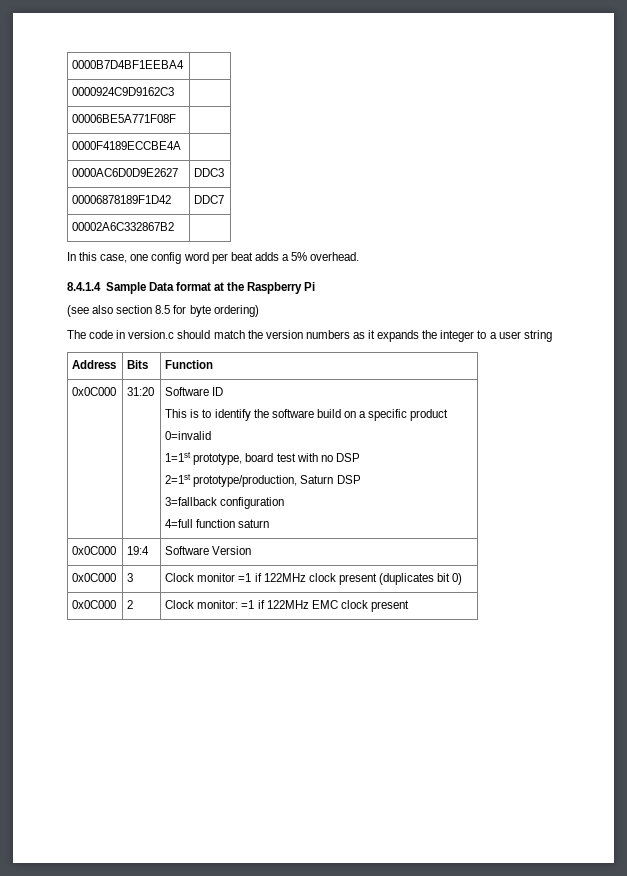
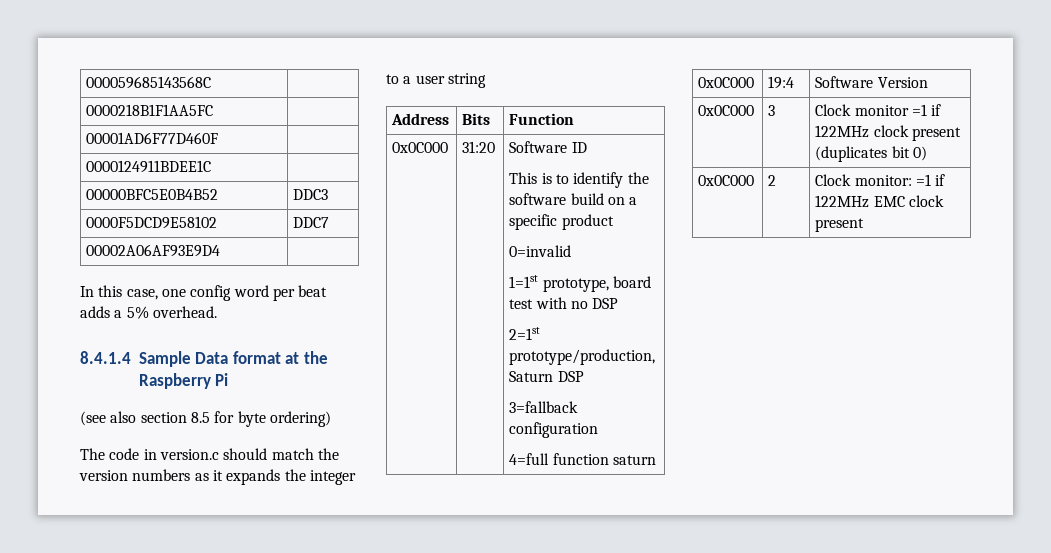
- 0000B7D4BF1EEBA4 |
- 0000924C9D9162C3 |
- 00006BE5A771F08F |
- 0000F4189ECCBE4A |
- 0000AC6D0D9E2627 | DDC3
+ 000059685143568C |
+ 0000218B1F1AA5FC |
+ 00001AD6F77D460F |
+ 0000124911BDEE1C |
+ 00000BFC5E0B4B52 | DDC3
- 00006878189F1D42 | DDC7
+ 0000F5DCD9E58102 | DDC7
- 00002A6C332867B2 |
+ 00002A06AF93E9D4 |

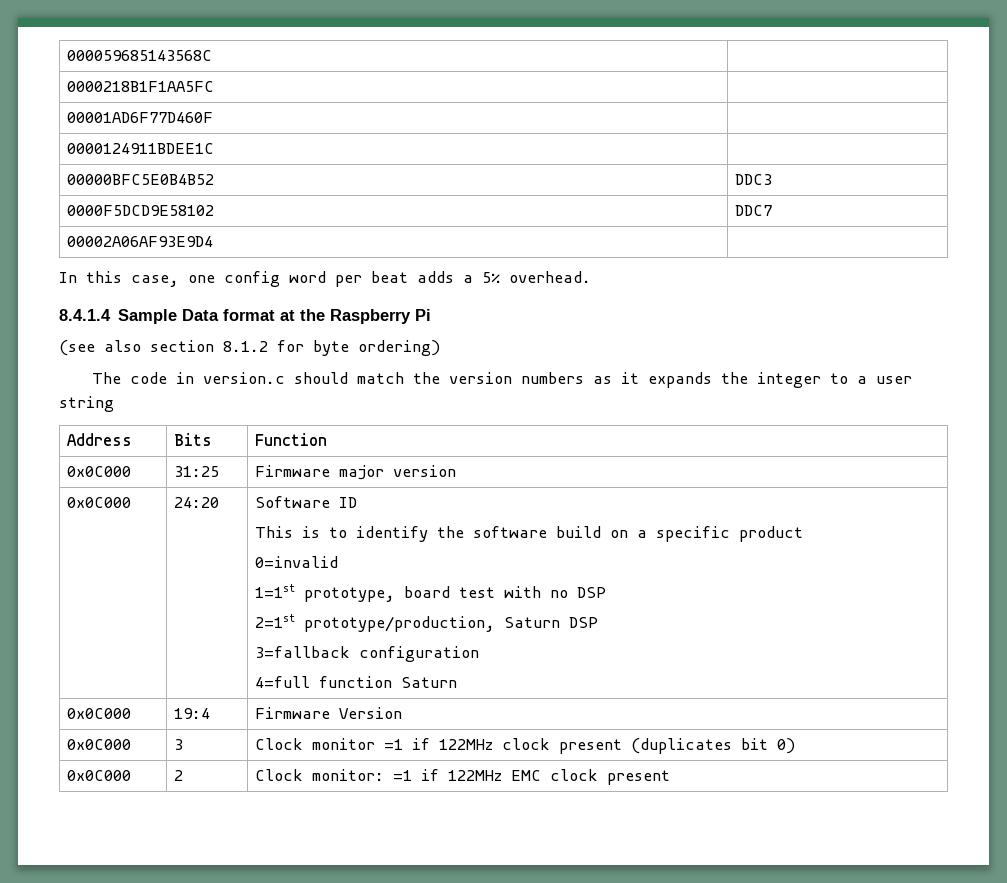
- (see also section 8.5 for byte ordering)
+ (see also section 8.1.2 for byte ordering)
- 0x0C000 | 31:20 | Software ID
+ 0x0C000 | 31:25 | Firmware major version
+ 0x0C000 | 24:20 | Software ID
  This is to identify the software build on a specific product
  0=invalid
  1=1st prototype, board test with no DSP
  2=1st prototype/production, Saturn DSP
  3=fallback configuration
- 4=full function saturn
+ 4=full function Saturn
- 0x0C000 | 19:4 | Software Version
+ 0x0C000 | 19:4 | Firmware Version

